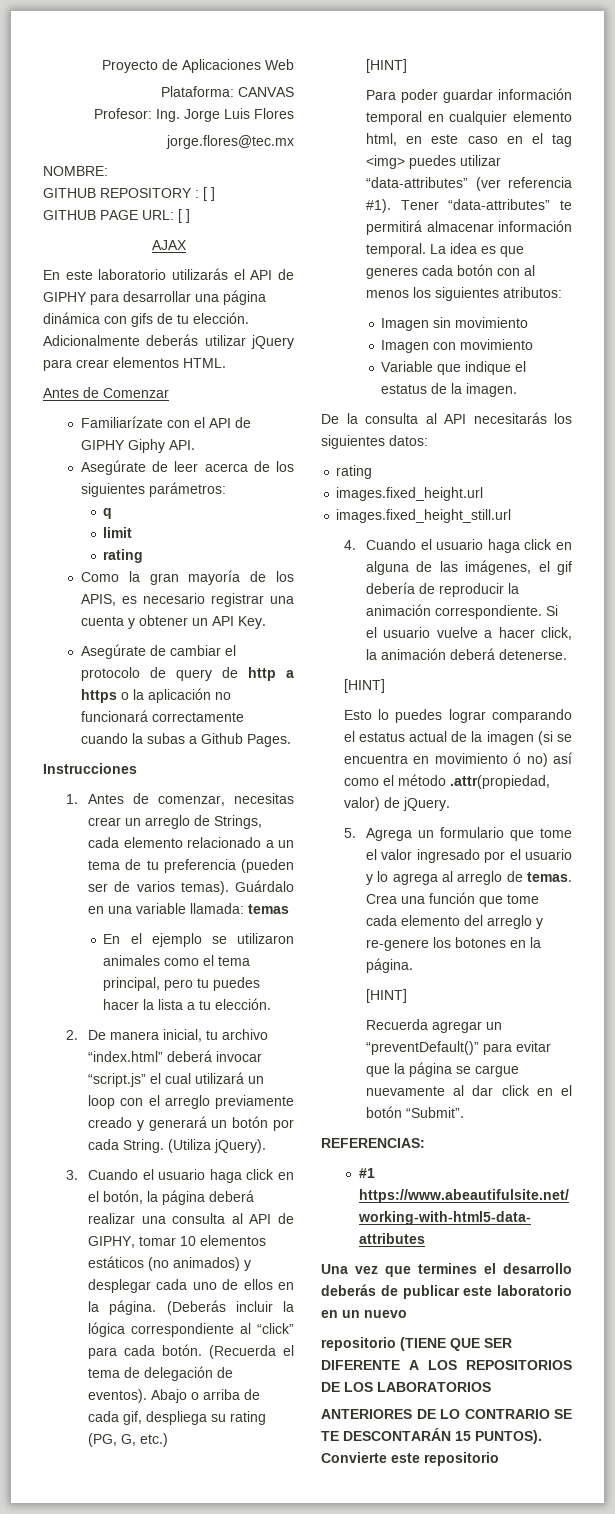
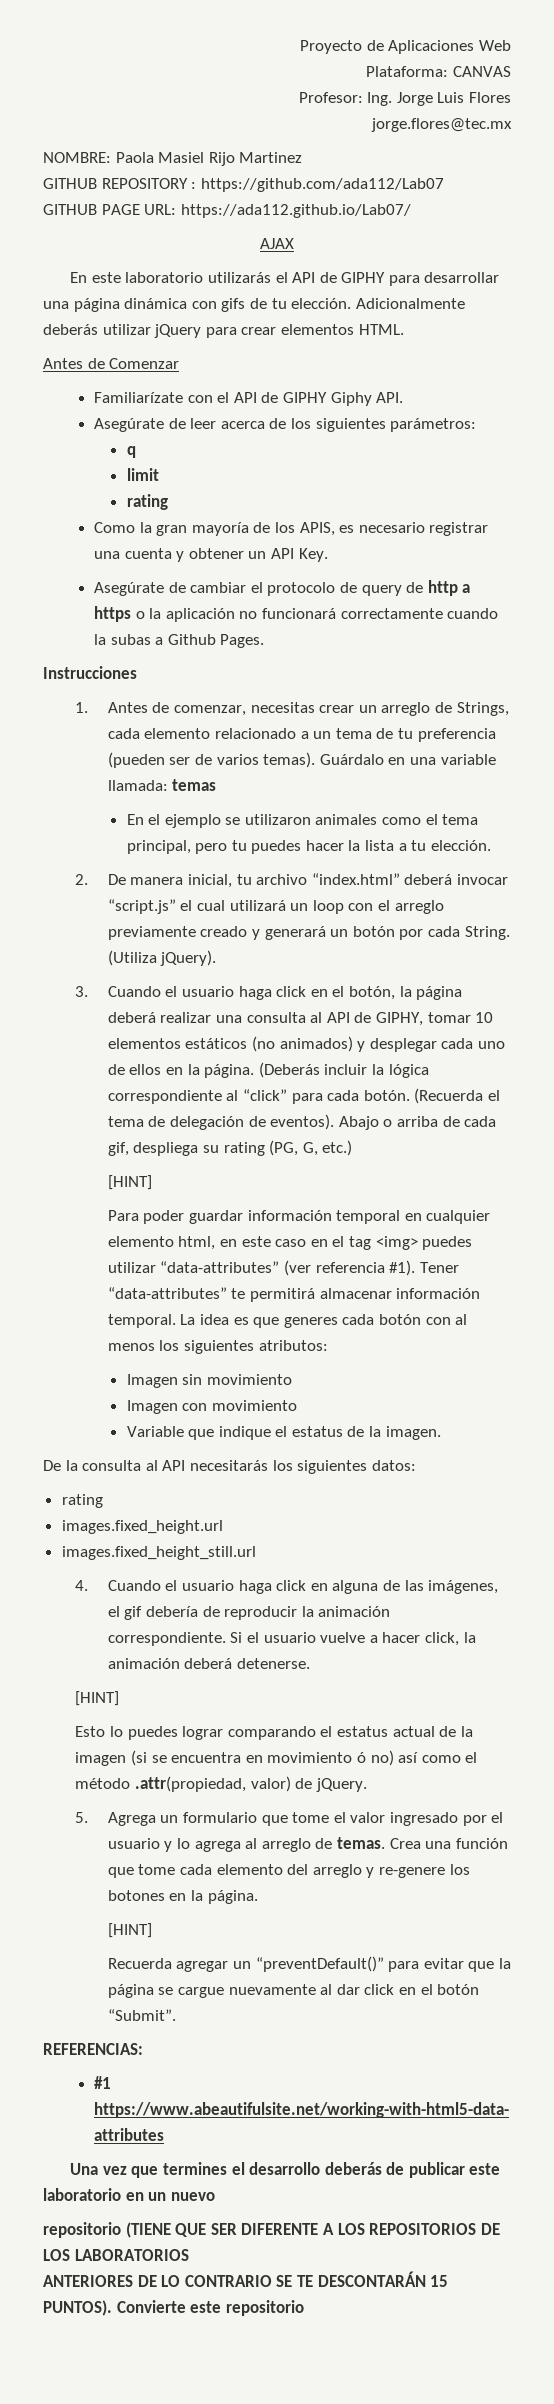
- NOMBRE:
+ NOMBRE: Paola Masiel Rijo Martinez
- GITHUB REPOSITORY : [ ]
+ GITHUB REPOSITORY : https://github.com/ada112/Lab07
- GITHUB PAGE URL: [ ]
+ GITHUB PAGE URL: https://ada112.github.io/Lab07/

